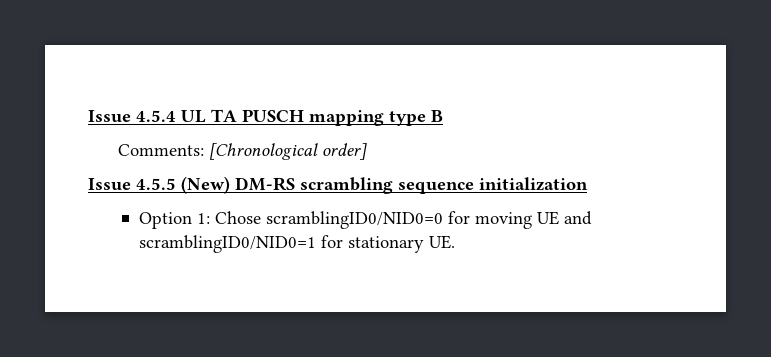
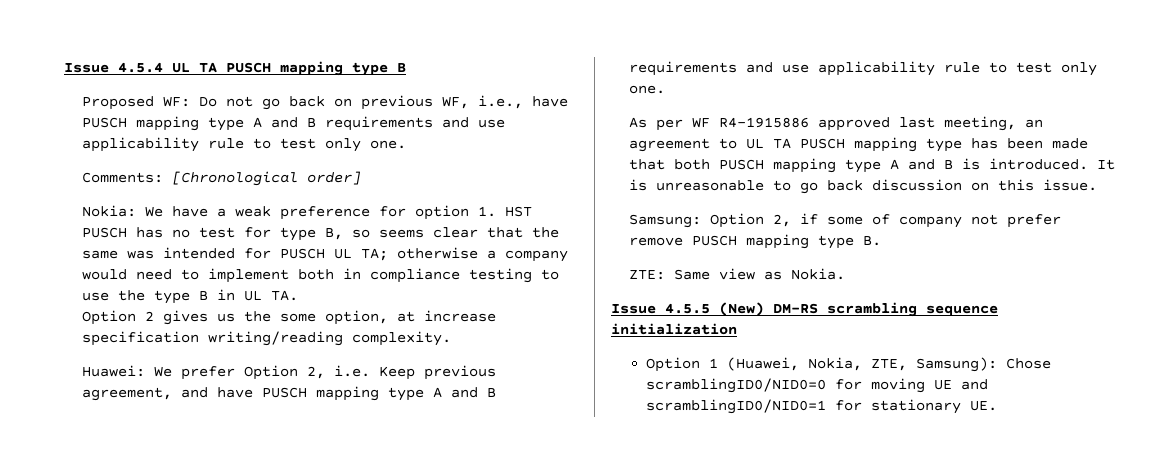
+ Proposed WF: Do not go back on previous WF, i.e., have PUSCH mapping type A and B requirements and use applicability rule to test only one.
  Comments: [Chronological order]
+ Nokia: We have a weak preference for option 1. HST PUSCH has no test for type B, so seems clear that the same was intended for PUSCH UL TA; otherwise a company would need to implement both in compliance testing to use the type B in UL TA.
+ Option 2 gives us the some option, at increase specification writing/reading complexity.
+ Huawei: We prefer Option 2, i.e. Keep previous agreement, and have PUSCH mapping type A and B requirements and use applicability rule to test only one.
+ As per WF R4-1915886 approved last meeting, an agreement to UL TA PUSCH mapping type has been made that both PUSCH mapping type A and B is introduced. It is unreasonable to go back discussion on this issue.
+ Samsung: Option 2, if some of company not prefer remove PUSCH mapping type B.
+ ZTE: Same view as Nokia.
- Option 1: Chose scramblingID0/NID0=0 for moving UE and scramblingID0/NID0=1 for stationary UE.
+ Option 1 (Huawei, Nokia, ZTE, Samsung): Chose scramblingID0/NID0=0 for moving UE and scramblingID0/NID0=1 for stationary UE.

